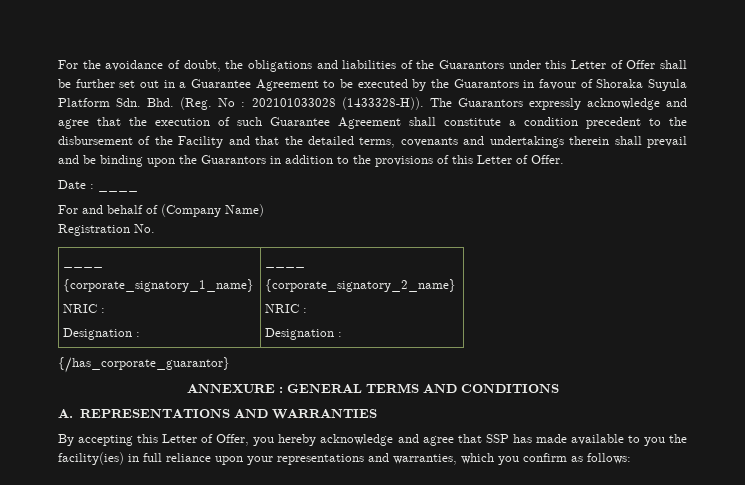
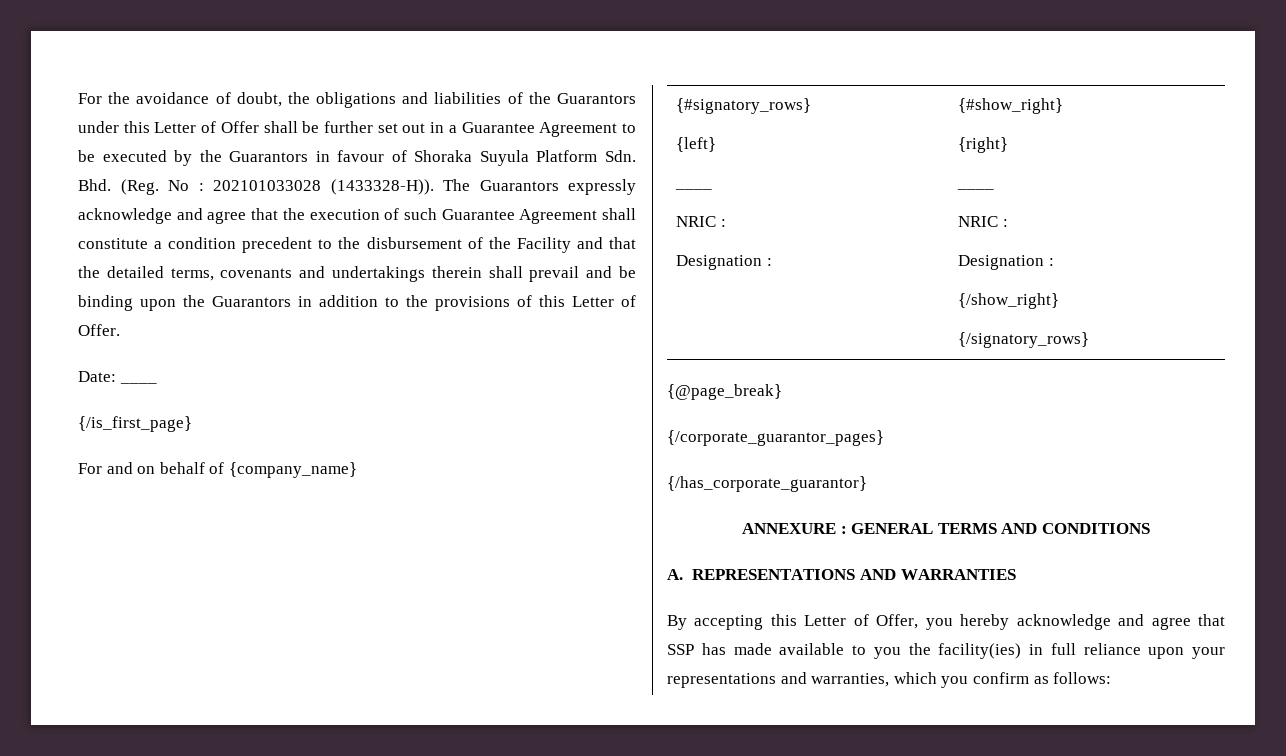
- Date : ____
+ Date: ____
+ {/is_first_page}
- For and behalf of (Company Name)
- Registration No.
+ For and on behalf of {company_name}
+ {#signatory_rows}
+ {left}
  ____
- {corporate_signatory_1_name}
  NRIC :
- Designation : | ____
- {corporate_signatory_2_name}
+ Designation : | {#show_right}
+ {right}
+ ____
  NRIC :
  Designation :
+ {/show_right}
+ {/signatory_rows}
+ {@page_break}
+ {/corporate_guarantor_pages}

